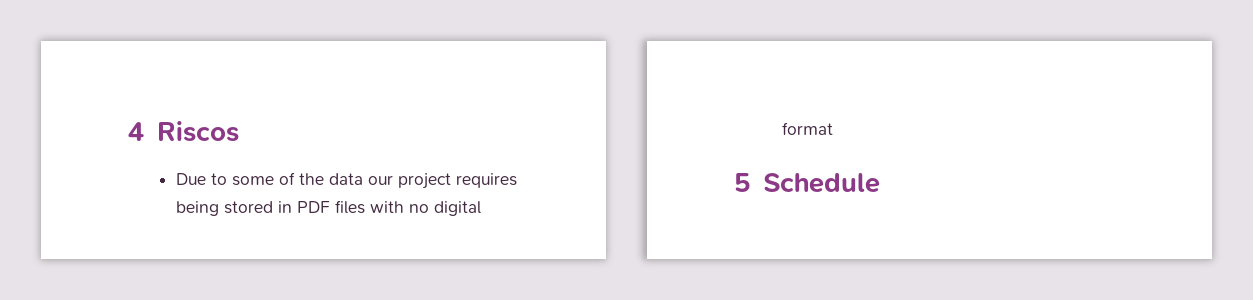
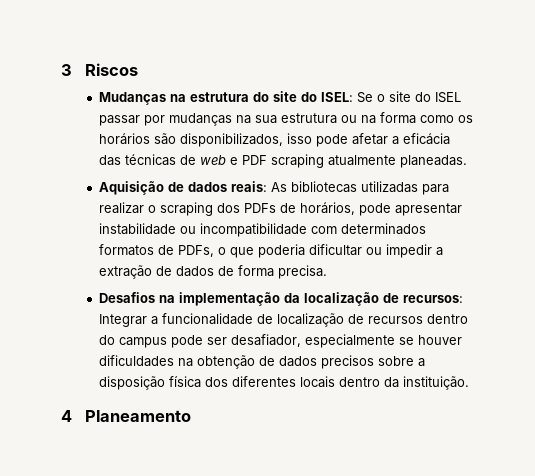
- 4 Riscos
+ 3 Riscos
- Due to some of the data our project requires being stored in PDF files with no digital format
- 5 Schedule
+ Mudanças na estrutura do site do ISEL: Se o site do ISEL passar por mudanças na sua estrutura ou na forma como os horários são disponibilizados, isso pode afetar a eficácia das técnicas de web e PDF scraping atualmente planeadas.
+ Aquisição de dados reais: As bibliotecas utilizadas para realizar o scraping dos PDFs de horários, pode apresentar instabilidade ou incompatibilidade com determinados formatos de PDFs, o que poderia dificultar ou impedir a extração de dados de forma precisa.
+ Desafios na implementação da localização de recursos: Integrar a funcionalidade de localização de recursos dentro do campus pode ser desafiador, especialmente se houver dificuldades na obtenção de dados precisos sobre a disposição física dos diferentes locais dentro da instituição.
+ 4 Planeamento

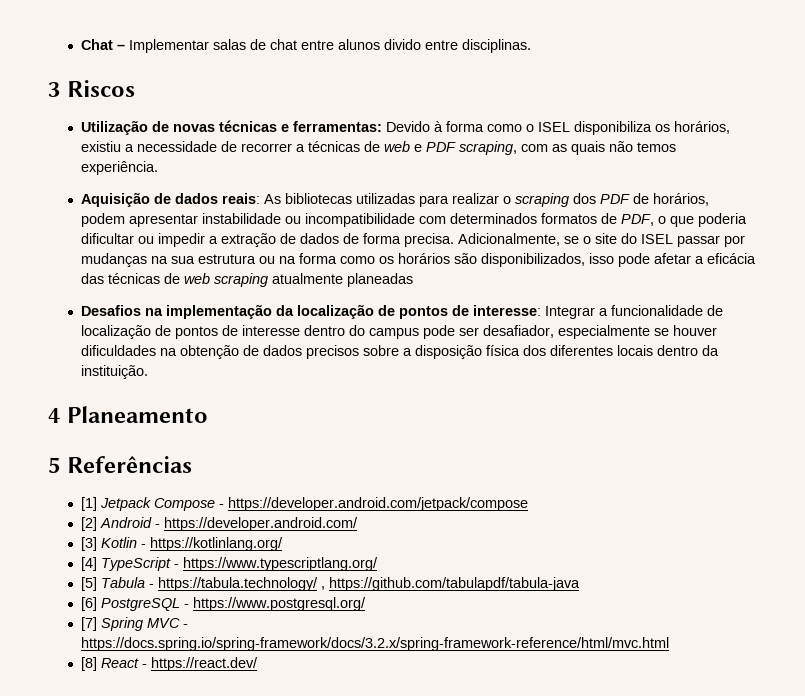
+ Chat – Implementar salas de chat entre alunos divido entre disciplinas.
  3 Riscos
- Mudanças na estrutura do site do ISEL: Se o site do ISEL passar por mudanças na sua estrutura ou na forma como os horários são disponibilizados, isso pode afetar a eficácia das técnicas de web e PDF scraping atualmente planeadas.
- Aquisição de dados reais: As bibliotecas utilizadas para realizar o scraping dos PDFs de horários, pode apresentar instabilidade ou incompatibilidade com determinados formatos de PDFs, o que poderia dificultar ou impedir a extração de dados de forma precisa.
+ Utilização de novas técnicas e ferramentas: Devido à forma como o ISEL disponibiliza os horários, existiu a necessidade de recorrer a técnicas de web e PDF scraping, com as quais não temos experiência.
+ Aquisição de dados reais: As bibliotecas utilizadas para realizar o scraping dos PDF de horários, podem apresentar instabilidade ou incompatibilidade com determinados formatos de PDF, o que poderia dificultar ou impedir a extração de dados de forma precisa. Adicionalmente, se o site do ISEL passar por mudanças na sua estrutura ou na forma como os horários são disponibilizados, isso pode afetar a eficácia das técnicas de web scraping atualmente planeadas
- Desafios na implementação da localização de recursos: Integrar a funcionalidade de localização de recursos dentro do campus pode ser desafiador, especialmente se houver dificuldades na obtenção de dados precisos sobre a disposição física dos diferentes locais dentro da instituição.
+ Desafios na implementação da localização de pontos de interesse: Integrar a funcionalidade de localização de pontos de interesse dentro do campus pode ser desafiador, especialmente se houver dificuldades na obtenção de dados precisos sobre a disposição física dos diferentes locais dentro da instituição.
+ 5 Referências
+ [1] Jetpack Compose - https://developer.android.com/jetpack/compose
+ [2] Android - https://developer.android.com/
+ [3] Kotlin - https://kotlinlang.org/
+ [4] TypeScript - https://www.typescriptlang.org/
+ [5] Tabula - https://tabula.technology/ , https://github.com/tabulapdf/tabula-java
+ [6] PostgreSQL - https://www.postgresql.org/
+ [7] Spring MVC - https://docs.spring.io/spring-framework/docs/3.2.x/spring-framework-reference/html/mvc.html
+ [8] React - https://react.dev/

